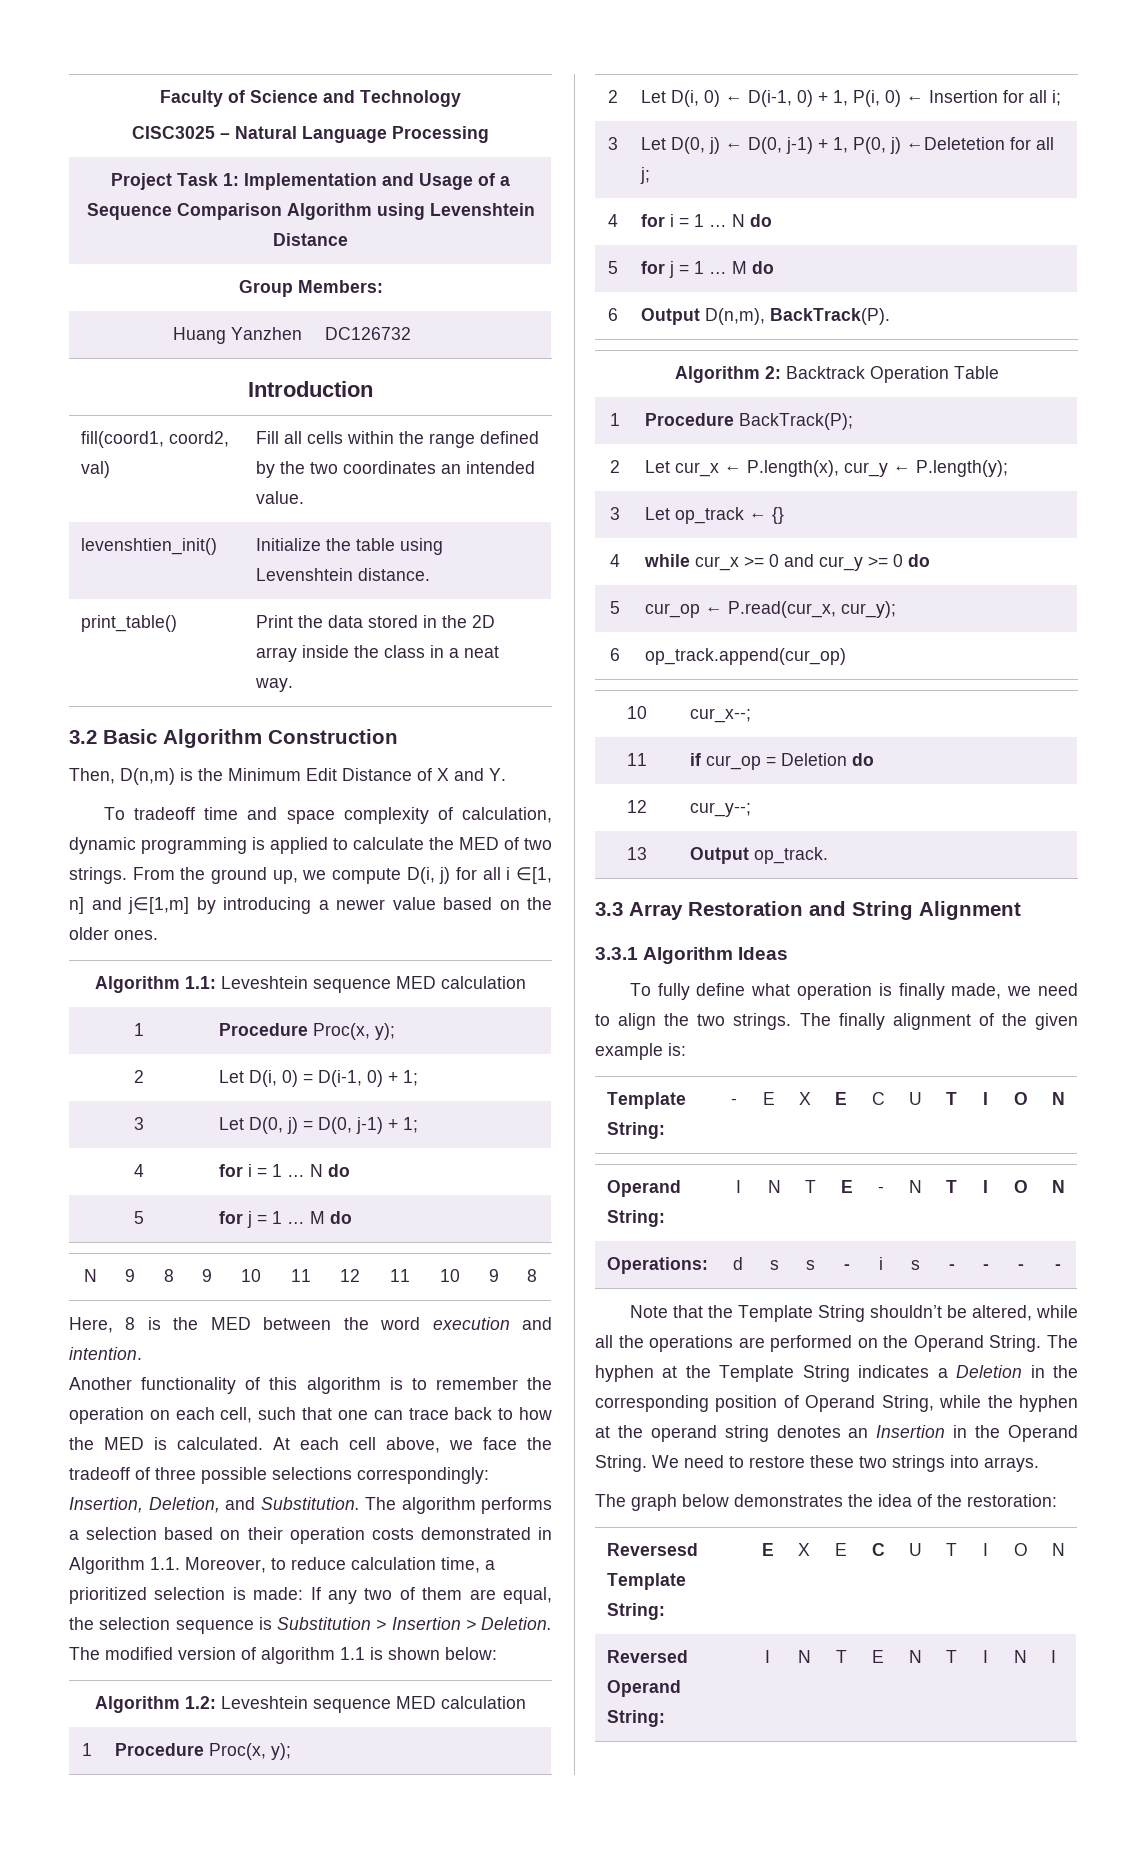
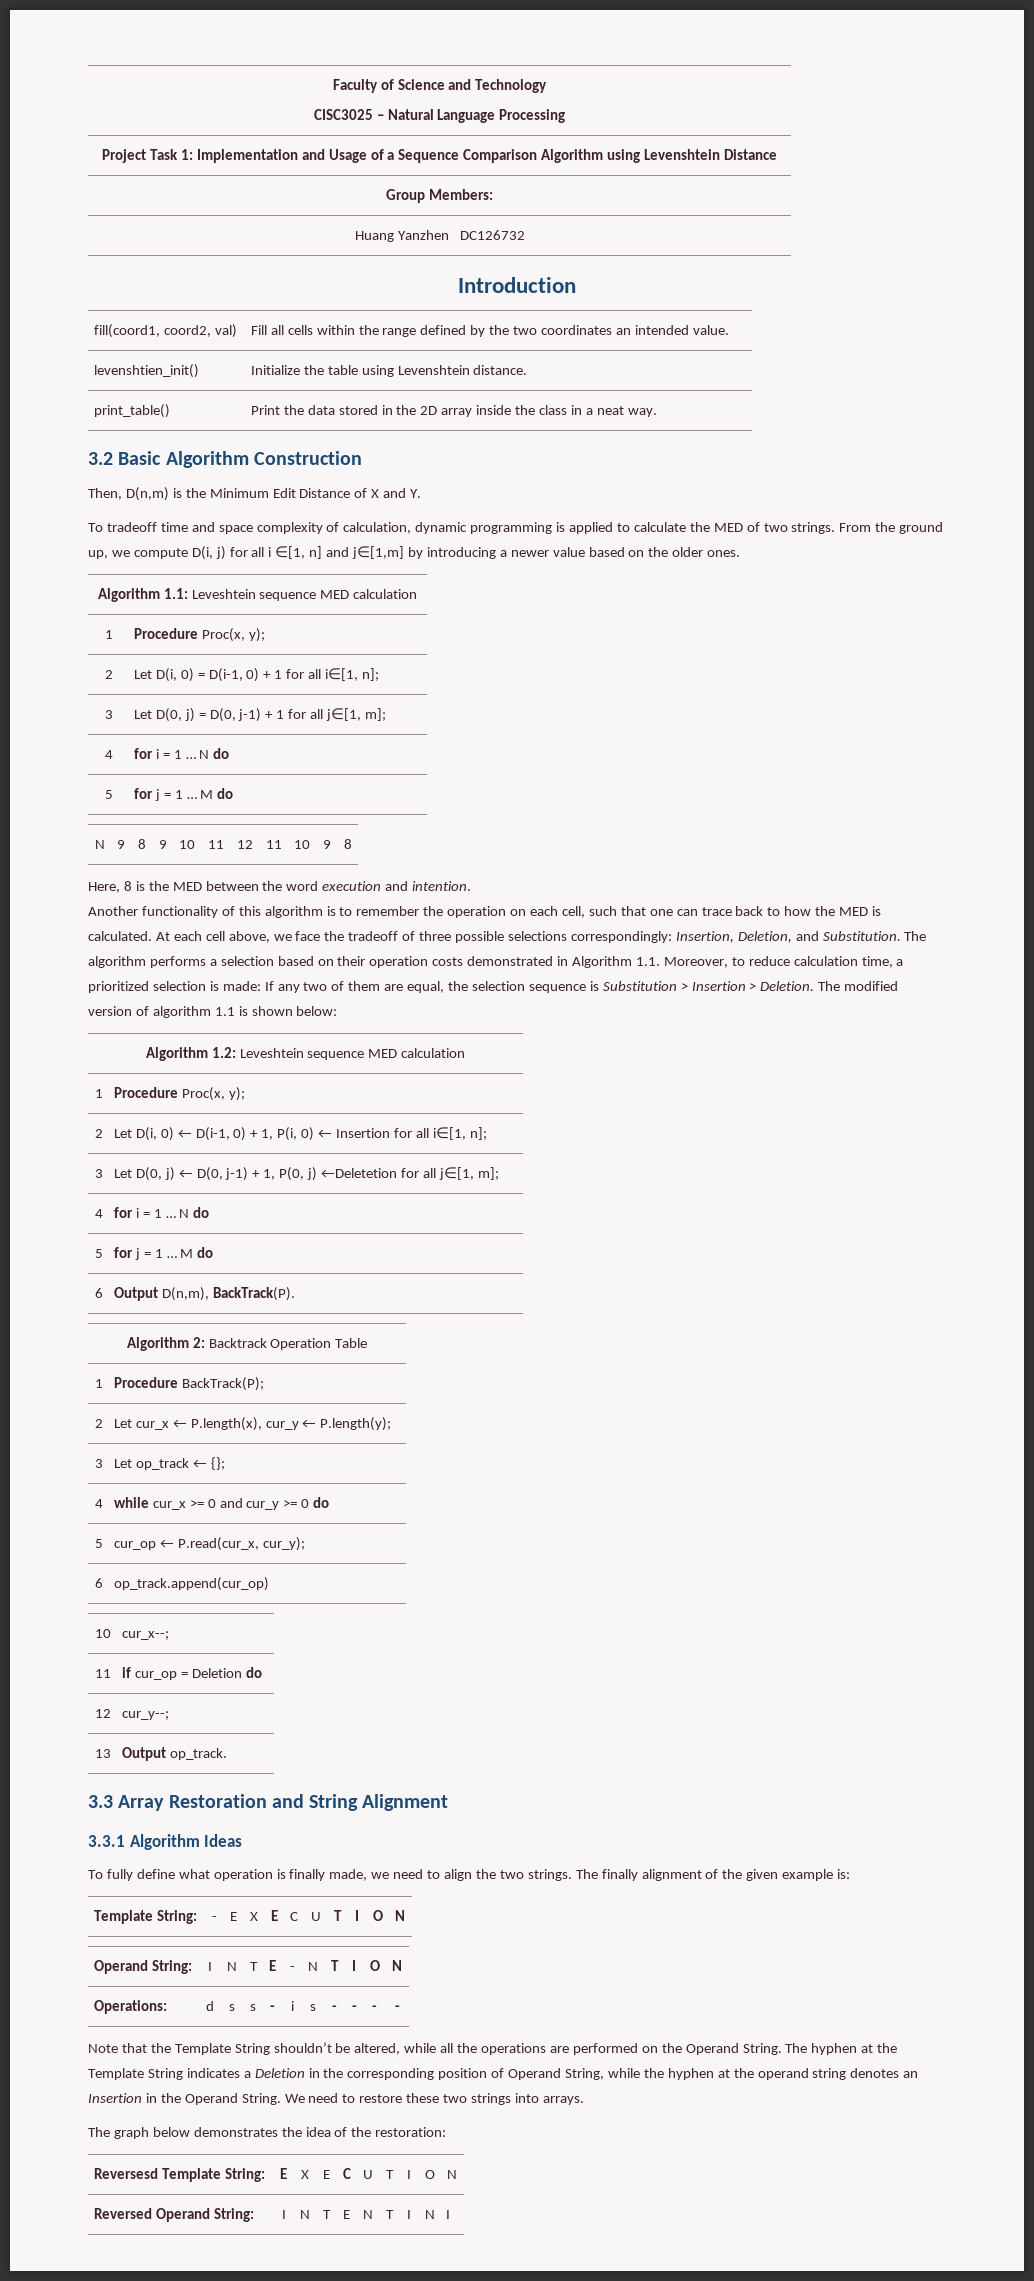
- 2 | Let D(i, 0) = D(i-1, 0) + 1;
+ 2 | Let D(i, 0) = D(i-1, 0) + 1 for all i∈[1, n];
- 3 | Let D(0, j) = D(0, j-1) + 1;
+ 3 | Let D(0, j) = D(0, j-1) + 1 for all j∈[1, m];
- 2 | Let D(i, 0) ← D(i-1, 0) + 1, P(i, 0) ← Insertion for all i;
+ 2 | Let D(i, 0) ← D(i-1, 0) + 1, P(i, 0) ← Insertion for all i∈[1, n];
- 3 | Let D(0, j) ← D(0, j-1) + 1, P(0, j) ←Deletetion for all j;
+ 3 | Let D(0, j) ← D(0, j-1) + 1, P(0, j) ←Deletetion for all j∈[1, m];
- 3 | Let op_track ← {}
+ 3 | Let op_track ← {};

